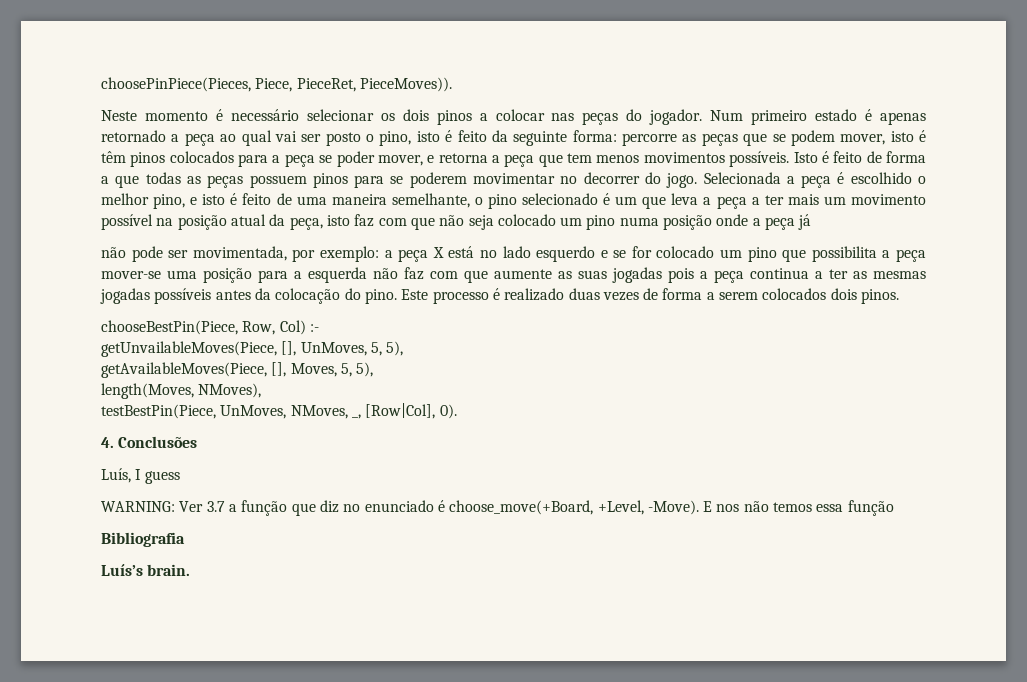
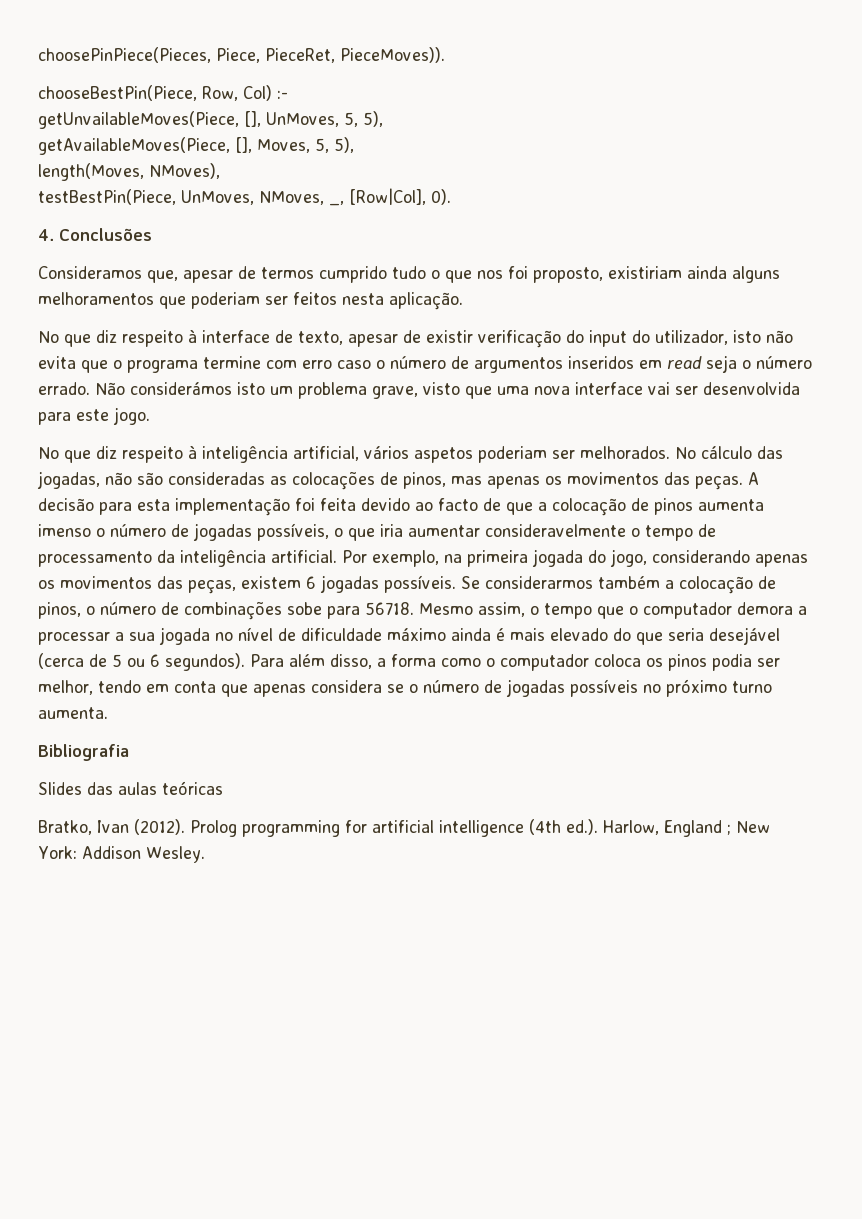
- Neste momento é necessário selecionar os dois pinos a colocar nas peças do jogador. Num primeiro estado é apenas retornado a peça ao qual vai ser posto o pino, isto é feito da seguinte forma: percorre as peças que se podem mover, isto é têm pinos colocados para a peça se poder mover, e retorna a peça que tem menos movimentos possíveis. Isto é feito de forma a que todas as peças possuem pinos para se poderem movimentar no decorrer do jogo. Selecionada a peça é escolhido o melhor pino, e isto é feito de uma maneira semelhante, o pino selecionado é um que leva a peça a ter mais um movimento possível na posição atual da peça, isto faz com que não seja colocado um pino numa posição onde a peça já
- não pode ser movimentada, por exemplo: a peça X está no lado esquerdo e se for colocado um pino que possibilita a peça mover-se uma posição para a esquerda não faz com que aumente as suas jogadas pois a peça continua a ter as mesmas jogadas possíveis antes da colocação do pino. Este processo é realizado duas vezes de forma a serem colocados dois pinos.
- Luís, I guess
- WARNING: Ver 3.7 a função que diz no enunciado é choose_move(+Board, +Level, -Move). E nos não temos essa função
+ Consideramos que, apesar de termos cumprido tudo o que nos foi proposto, existiriam ainda alguns melhoramentos que poderiam ser feitos nesta aplicação.
+ No que diz respeito à interface de texto, apesar de existir verificação do input do utilizador, isto não evita que o programa termine com erro caso o número de argumentos inseridos em read seja o número errado. Não considerámos isto um problema grave, visto que uma nova interface vai ser desenvolvida para este jogo.
+ No que diz respeito à inteligência artificial, vários aspetos poderiam ser melhorados. No cálculo das jogadas, não são consideradas as colocações de pinos, mas apenas os movimentos das peças. A decisão para esta implementação foi feita devido ao facto de que a colocação de pinos aumenta imenso o número de jogadas possíveis, o que iria aumentar consideravelmente o tempo de processamento da inteligência artificial. Por exemplo, na primeira jogada do jogo, considerando apenas os movimentos das peças, existem 6 jogadas possíveis. Se considerarmos também a colocação de pinos, o número de combinações sobe para 56718. Mesmo assim, o tempo que o computador demora a processar a sua jogada no nível de dificuldade máximo ainda é mais elevado do que seria desejável (cerca de 5 ou 6 segundos). Para além disso, a forma como o computador coloca os pinos podia ser melhor, tendo em conta que apenas considera se o número de jogadas possíveis no próximo turno aumenta.
  Bibliografia
- Luís’s brain.
+ Slides das aulas teóricas
+ Bratko, Ivan (2012). Prolog programming for artificial intelligence (4th ed.). Harlow, England ; New York: Addison Wesley.

